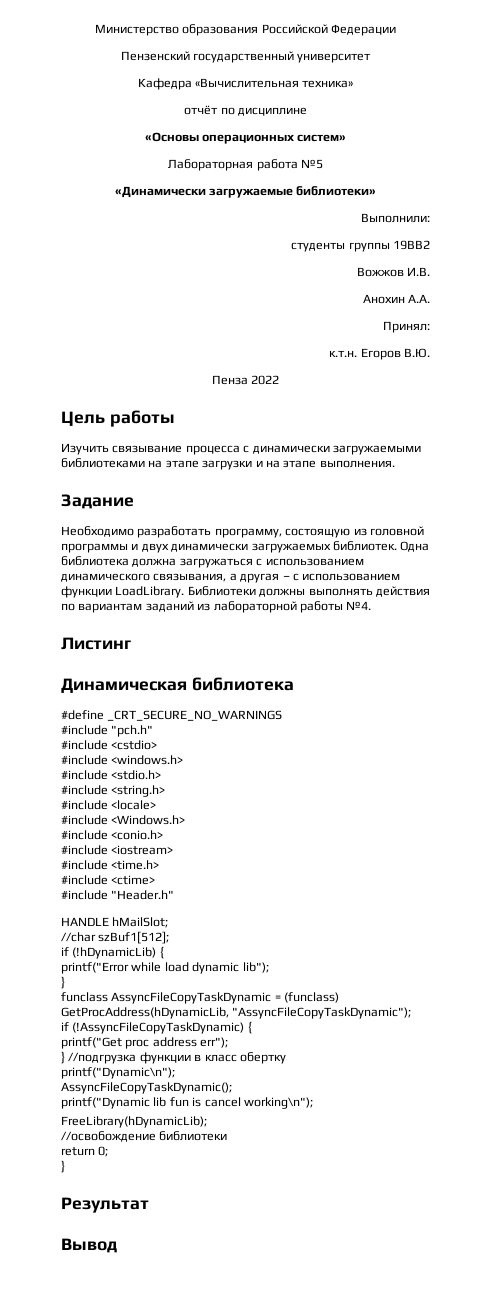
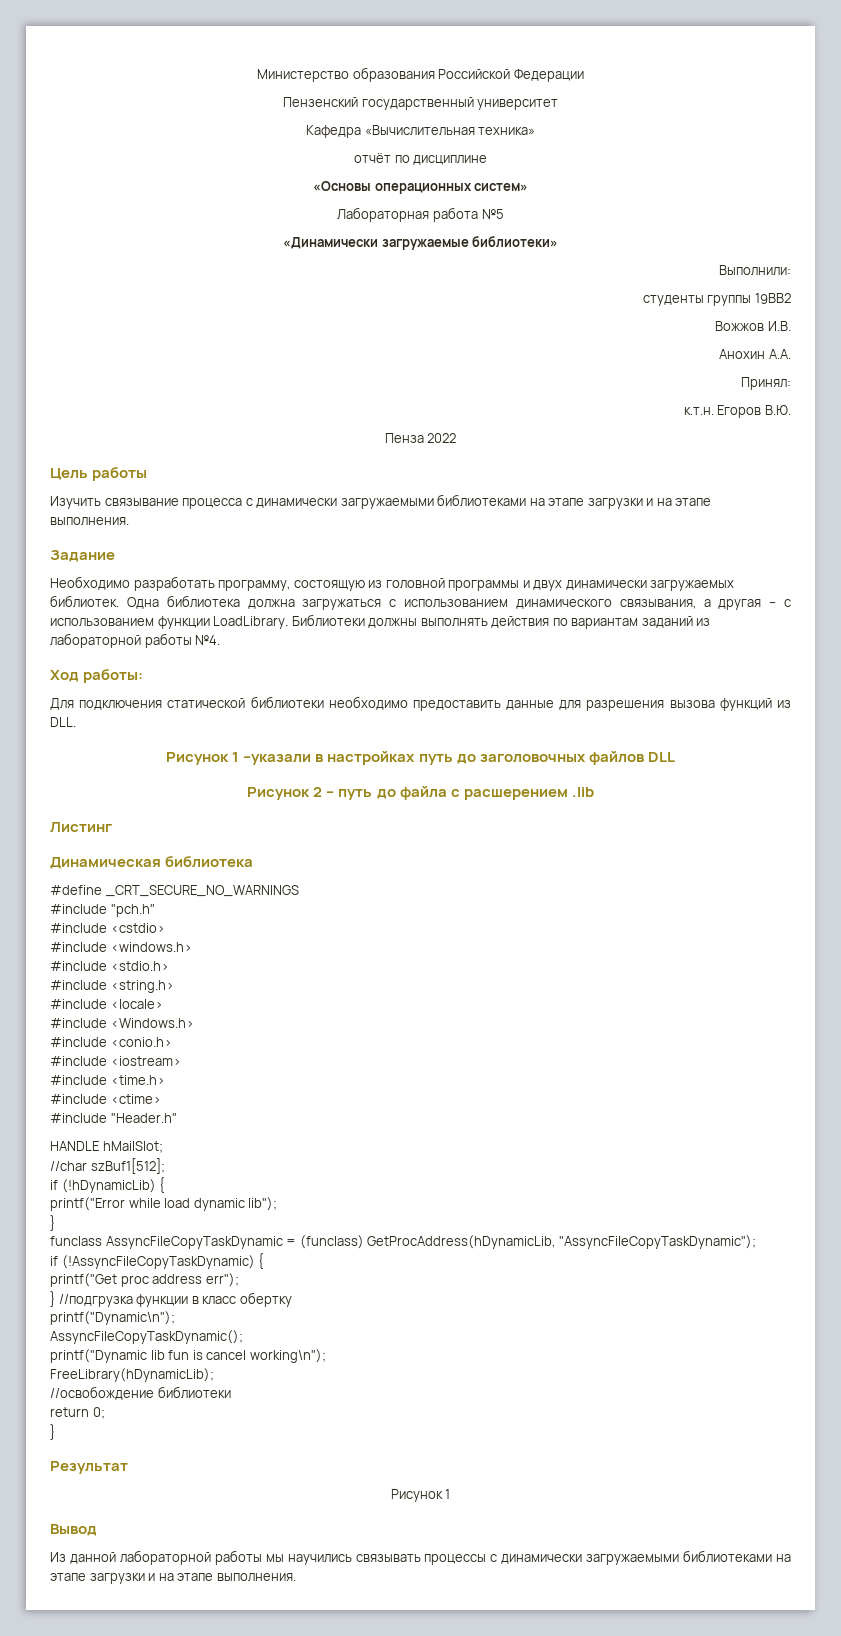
+ Ход работы:
+ Для подключения статической библиотеки необходимо предоставить данные для разрешения вызова функций из DLL.
+ Рисунок 1 –указали в настройках путь до заголовочных файлов DLL
+ Рисунок 2 – путь до файла с расшерением .lib
  Результат
+ Рисунок 1
+ Из данной лабораторной работы мы научились связывать процессы с динамически загружаемыми библиотеками на этапе загрузки и на этапе выполнения.

